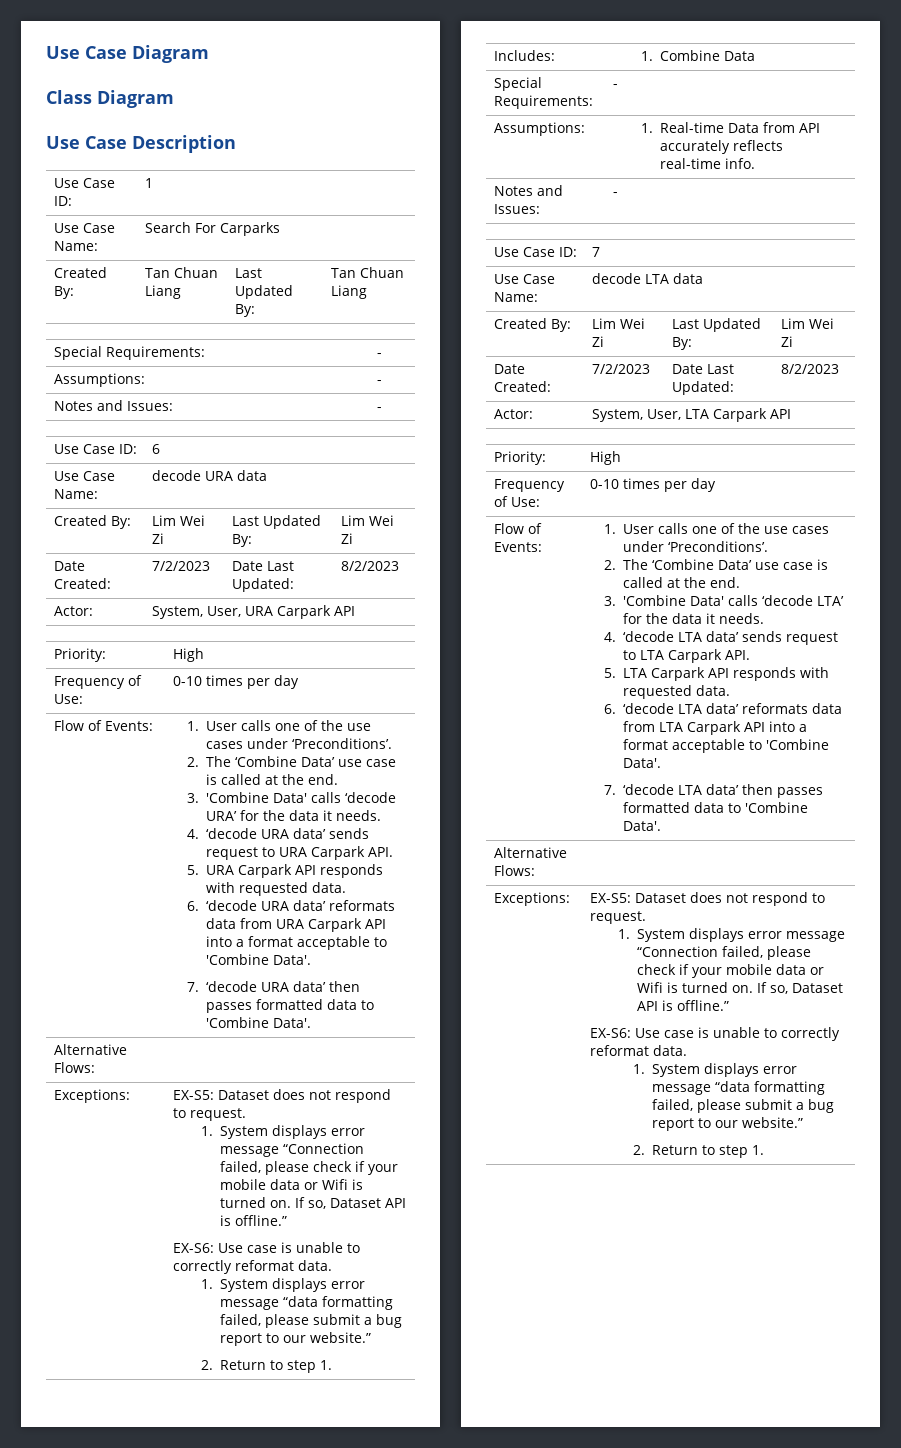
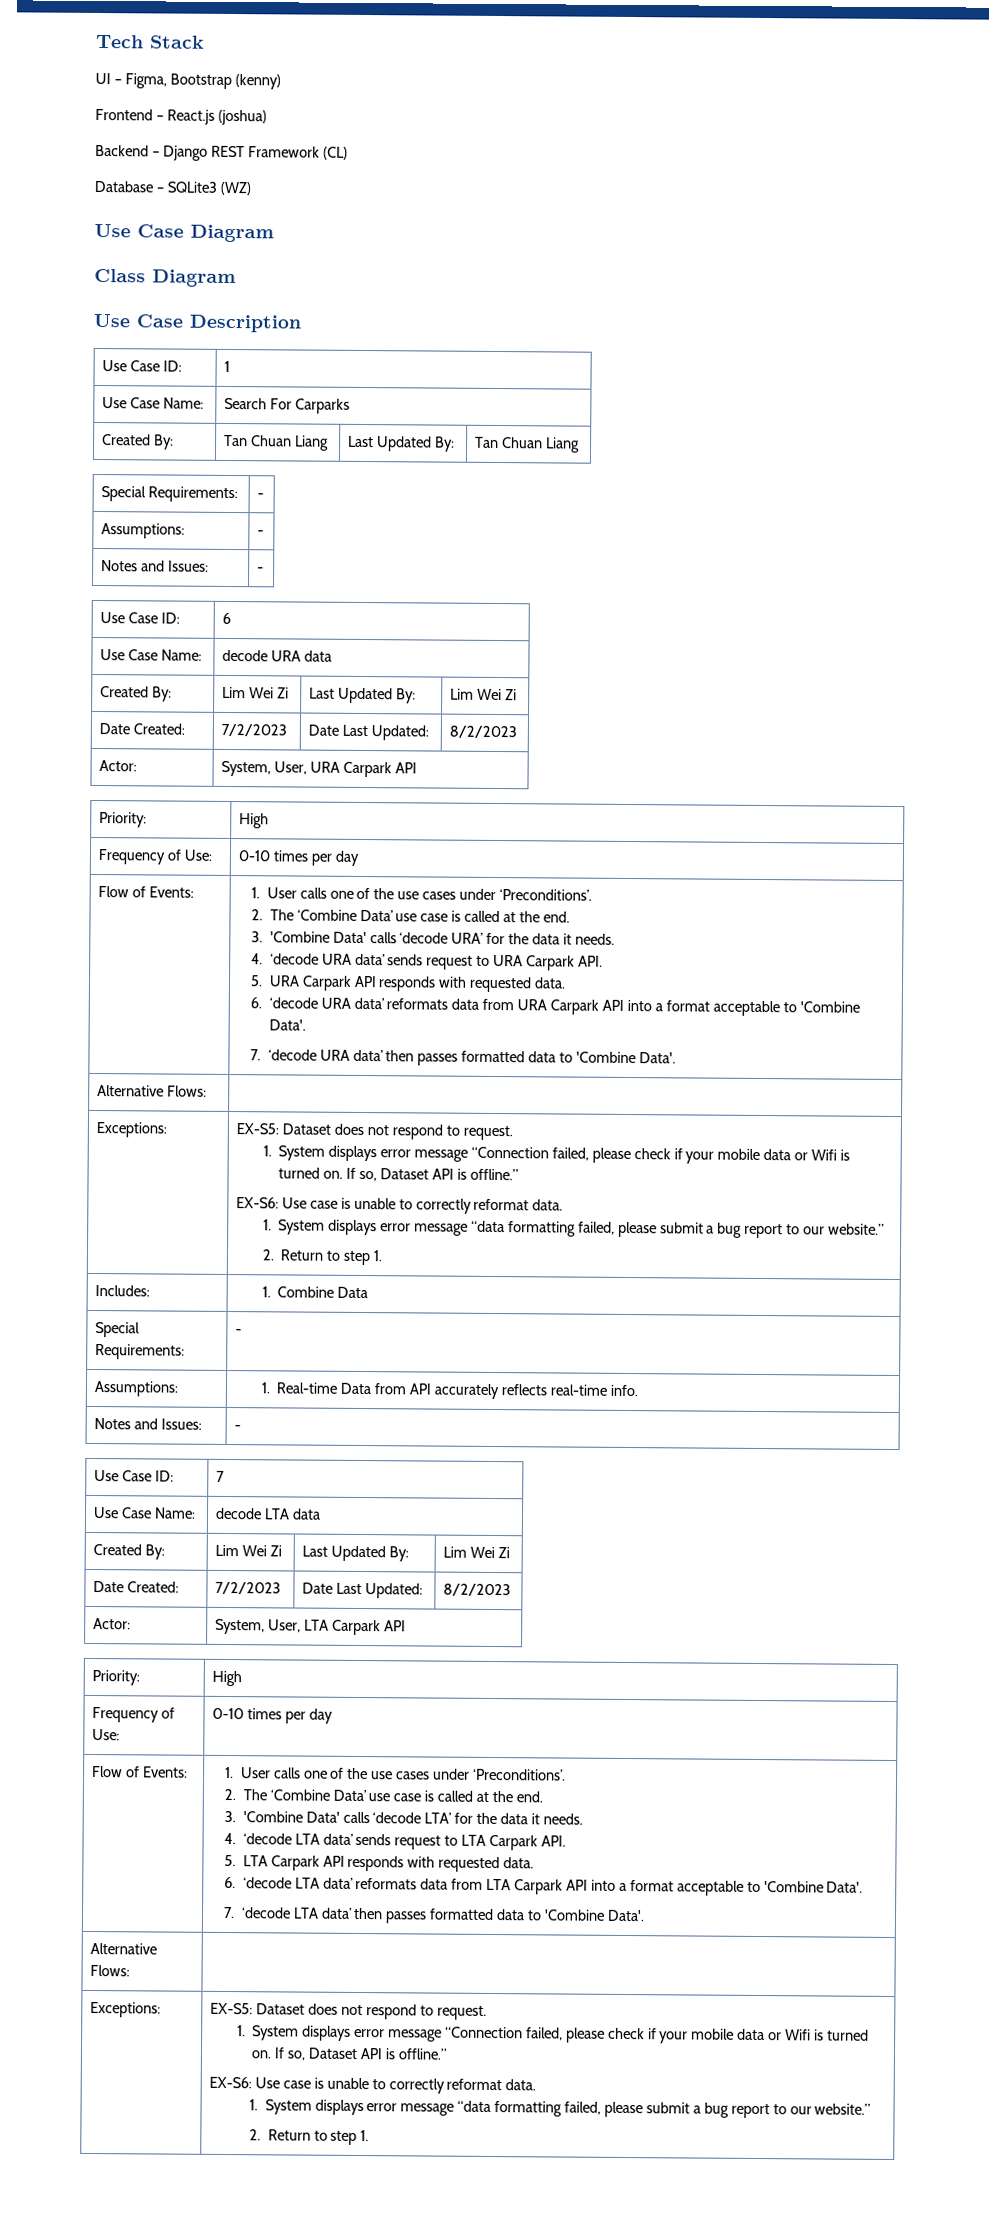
+ Tech Stack
+ UI – Figma, Bootstrap (kenny)
+ Frontend – React.js (joshua)
+ Backend – Django REST Framework (CL)
+ Database – SQLite3 (WZ)

